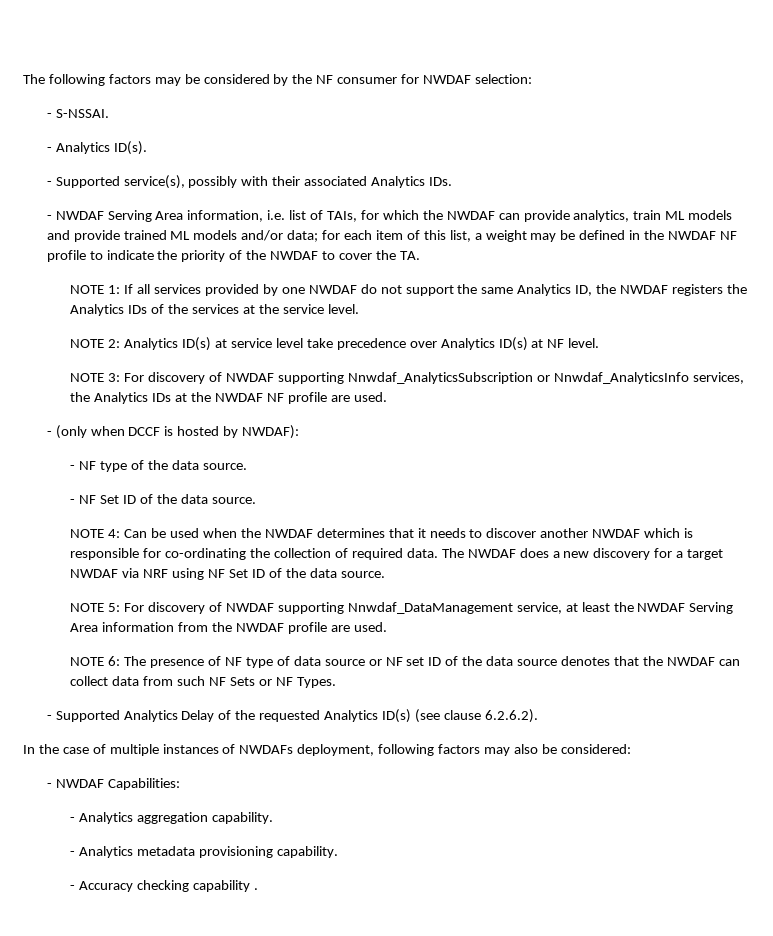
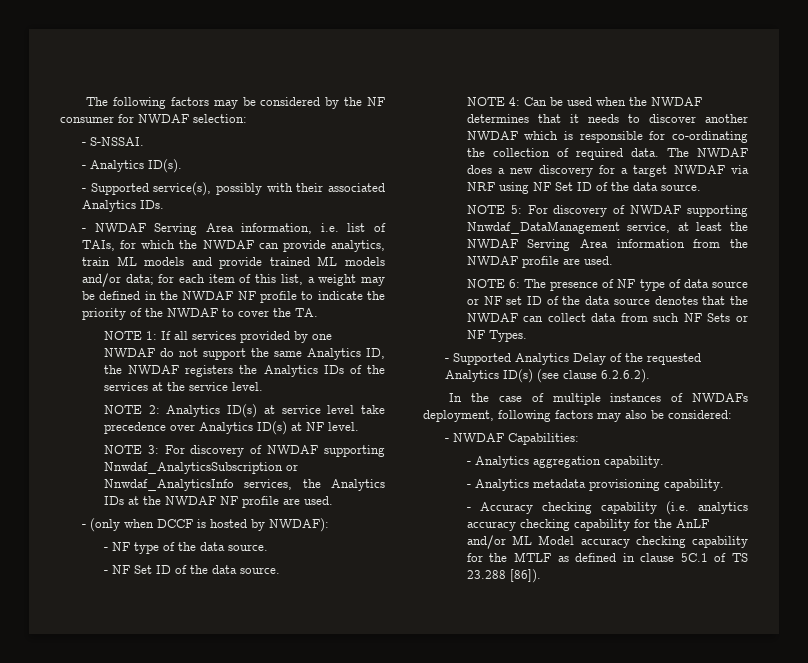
- - Accuracy checking capability .
+ - Accuracy checking capability (i.e. analytics accuracy checking capability for the AnLF and/or ML Model accuracy checking capability for the MTLF as defined in clause 5C.1 of TS 23.288 [86]).

